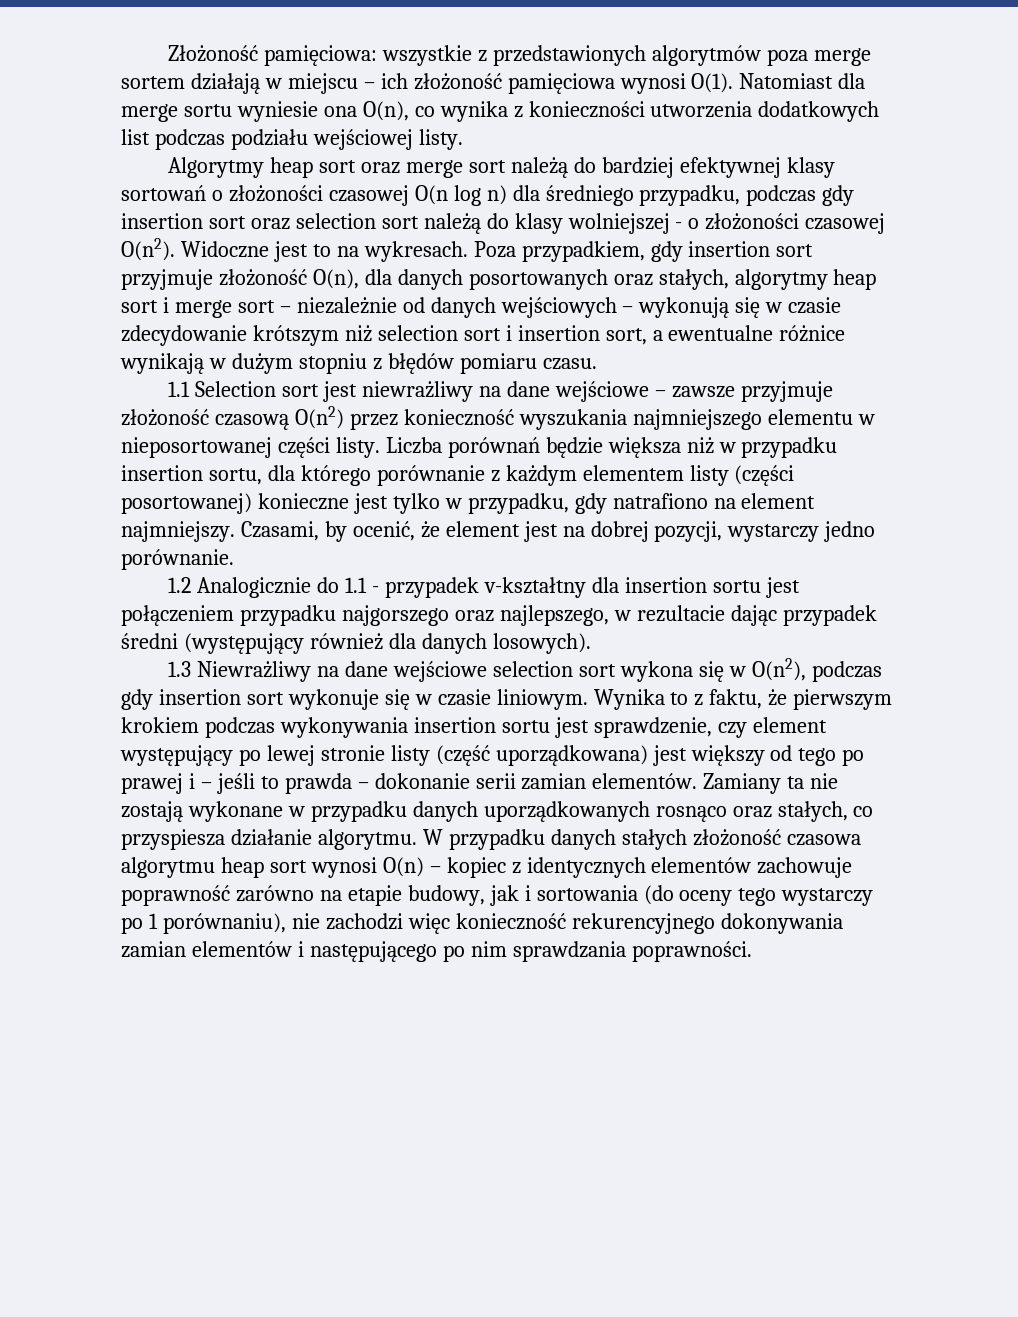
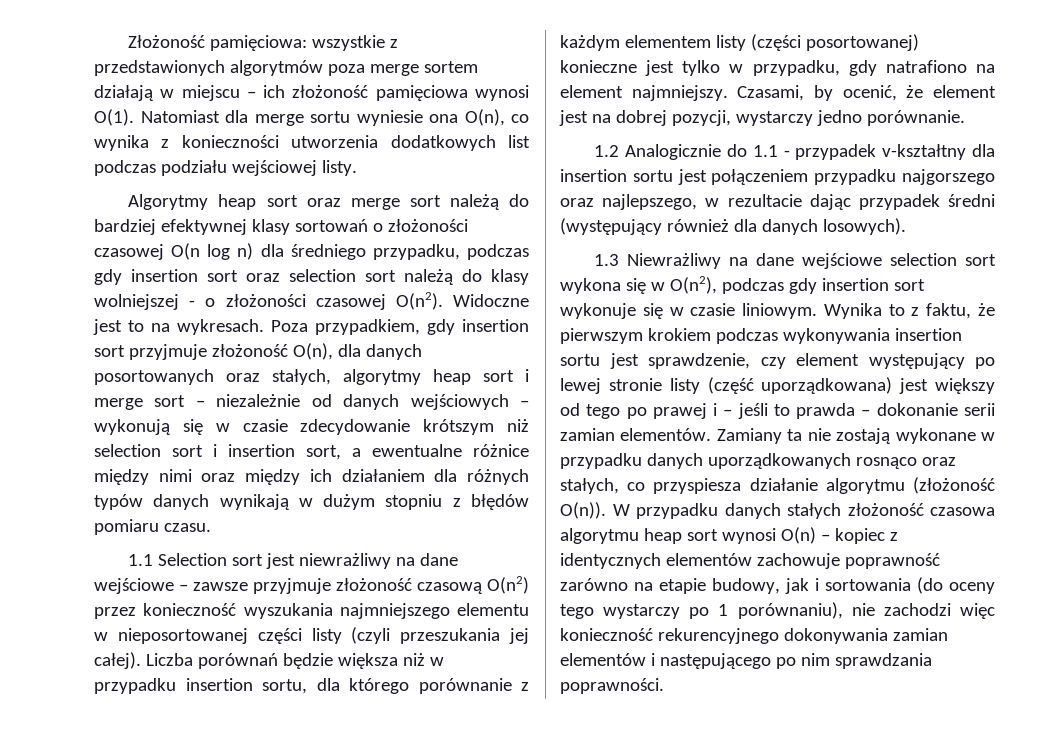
- Poza przypadkiem, gdy insertion sort przyjmuje złożoność O(n), dla danych posortowanych oraz stałych, algorytmy heap sort i merge sort – niezależnie od danych wejściowych – wykonują się w czasie zdecydowanie krótszym niż selection sort i insertion sort, a ewentualne różnice wynikają w dużym stopniu z błędów pomiaru czasu.
+ Poza przypadkiem, gdy insertion sort przyjmuje złożoność O(n), dla danych posortowanych oraz stałych, algorytmy heap sort i merge sort – niezależnie od danych wejściowych – wykonują się w czasie zdecydowanie krótszym niż selection sort i insertion sort, a ewentualne różnice między nimi oraz między ich działaniem dla różnych typów danych wynikają w dużym stopniu z błędów pomiaru czasu.
- 1.1 Selection sort jest niewrażliwy na dane wejściowe – zawsze przyjmuje złożoność czasową O(n2) przez konieczność wyszukania najmniejszego elementu w nieposortowanej części listy.
+ 1.1 Selection sort jest niewrażliwy na dane wejściowe – zawsze przyjmuje złożoność czasową O(n2) przez konieczność wyszukania najmniejszego elementu w nieposortowanej części listy (czyli przeszukania jej całej).
- Zamiany ta nie zostają wykonane w przypadku danych uporządkowanych rosnąco oraz stałych, co przyspiesza działanie algorytmu.
+ Zamiany ta nie zostają wykonane w przypadku danych uporządkowanych rosnąco oraz stałych, co przyspiesza działanie algorytmu (złożoność O(n)).

